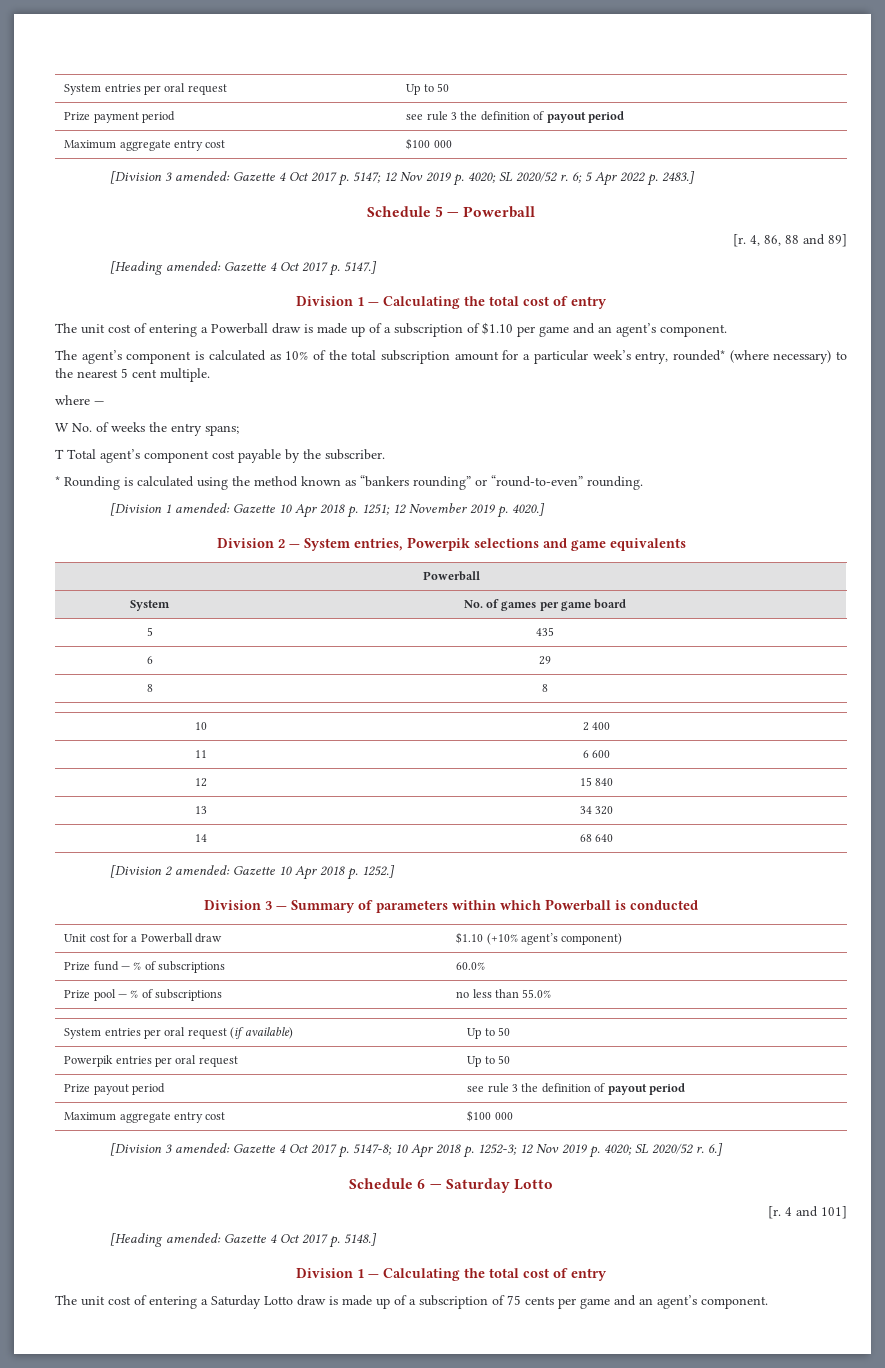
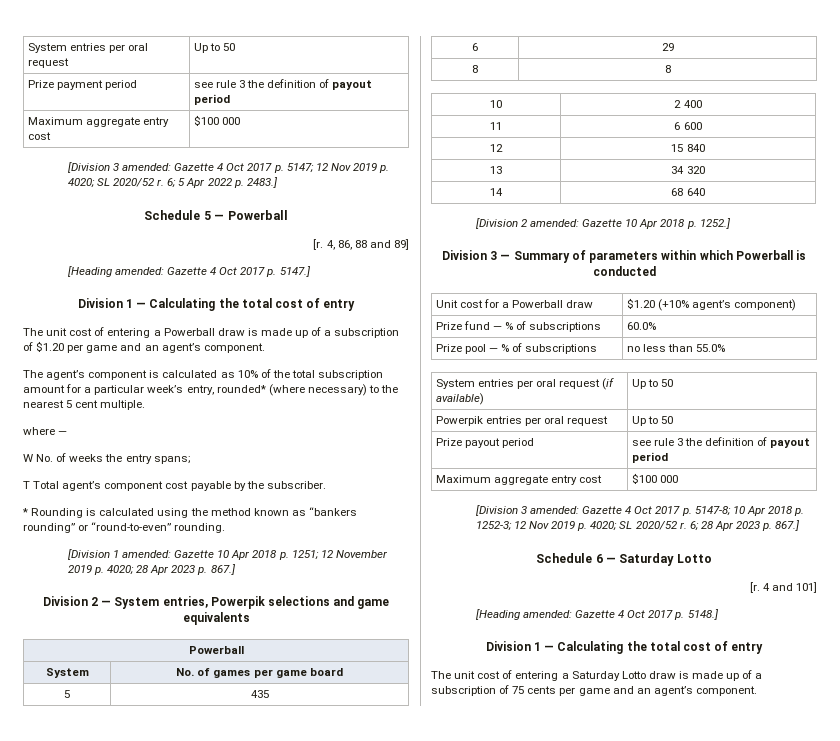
- The unit cost of entering a Powerball draw is made up of a subscription of $1.10 per game and an agent’s component.
+ The unit cost of entering a Powerball draw is made up of a subscription of $1.20 per game and an agent’s component.
- [Division 1 amended: Gazette 10 Apr 2018 p. 1251; 12 November 2019 p. 4020.]
+ [Division 1 amended: Gazette 10 Apr 2018 p. 1251; 12 November 2019 p. 4020; 28 Apr 2023 p. 867.]
- Unit cost for a Powerball draw | $1.10 (+10% agent’s component)
+ Unit cost for a Powerball draw | $1.20 (+10% agent’s component)
- 6.]
+ 6; 28 Apr 2023 p. 867.]

